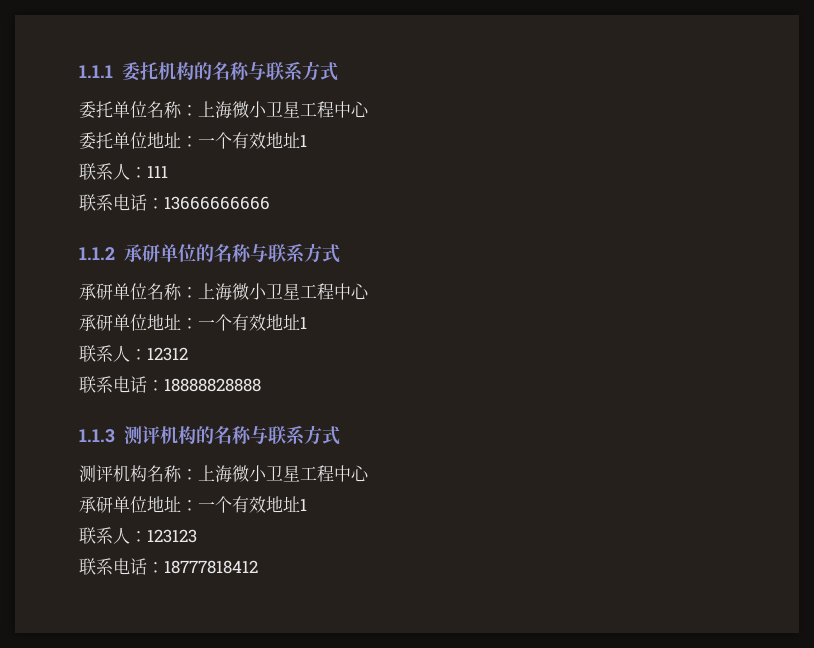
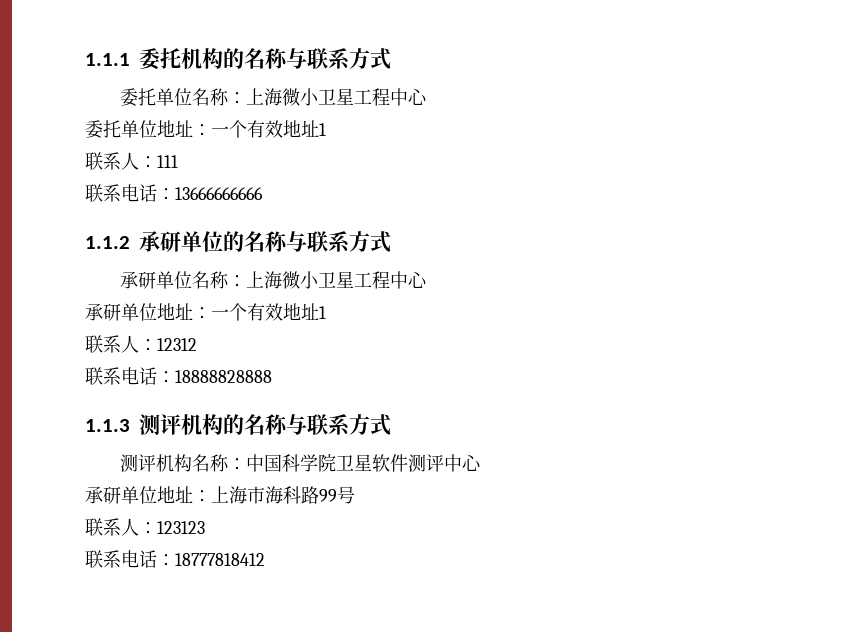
- 测评机构名称：上海微小卫星工程中心
- 承研单位地址：一个有效地址1
+ 测评机构名称：中国科学院卫星软件测评中心
+ 承研单位地址：上海市海科路99号

